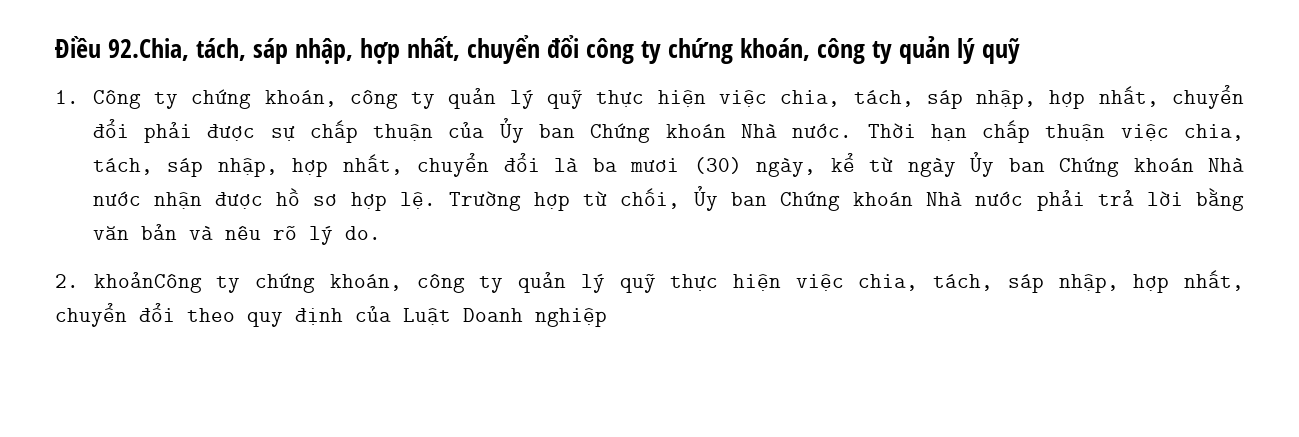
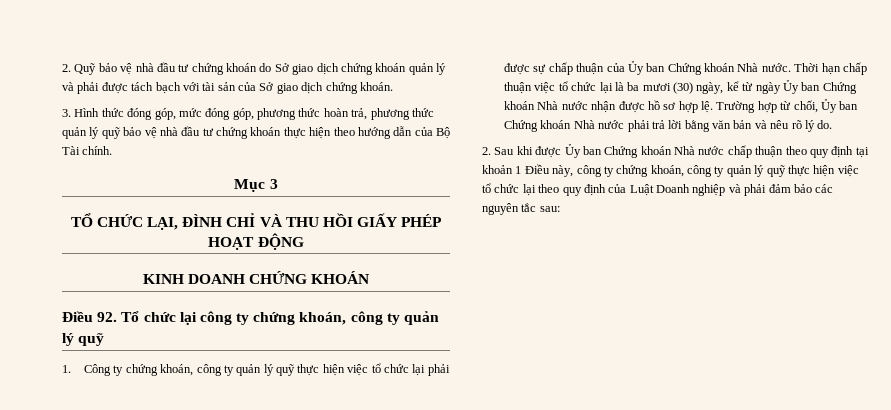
- Điều 92.Chia, tách, sáp nhập, hợp nhất, chuyển đổi công ty chứng khoán, công ty quản lý quỹ
+ 2. Quỹ bảo vệ nhà đầu tư chứng khoán do Sở giao dịch chứng khoán quản lý và phải được tách bạch với tài sản của Sở giao dịch chứng khoán.
+ 3. Hình thức đóng góp, mức đóng góp, phương thức hoàn trả, phương thức quản lý quỹ bảo vệ nhà đầu tư chứng khoán thực hiện theo hướng dẫn của Bộ Tài chính.
+ Mục 3
+ TỔ CHỨC LẠI, ĐÌNH CHỈ VÀ THU HỒI GIẤY PHÉP HOẠT ĐỘNG
+ KINH DOANH CHỨNG KHOÁN
+ Điều 92. Tổ chức lại công ty chứng khoán, công ty quản lý quỹ
- 1. Công ty chứng khoán, công ty quản lý quỹ thực hiện việc chia, tách, sáp nhập, hợp nhất, chuyển đổi phải được sự chấp thuận của Ủy ban Chứng khoán Nhà nước.
+ 1. Công ty chứng khoán, công ty quản lý quỹ thực hiện việc tổ chức lại phải được sự chấp thuận của Ủy ban Chứng khoán Nhà nước.
- Thời hạn chấp thuận việc chia, tách, sáp nhập, hợp nhất, chuyển đổi là ba mươi (30) ngày, kể từ ngày Ủy ban Chứng khoán Nhà nước nhận được hồ sơ hợp lệ.
+ Thời hạn chấp thuận việc tổ chức lại là ba mươi (30) ngày, kể từ ngày Ủy ban Chứng khoán Nhà nước nhận được hồ sơ hợp lệ.
- 2. khoảnCông ty chứng khoán, công ty quản lý quỹ thực hiện việc chia, tách, sáp nhập, hợp nhất, chuyển đổi theo quy định của Luật Doanh nghiệp
+ 2. Sau khi được Ủy ban Chứng khoán Nhà nước chấp thuận theo quy định tại khoản 1 Điều này, công ty chứng khoán, công ty quản lý quỹ thực hiện việc tổ chức lại theo quy định của Luật Doanh nghiệp và phải đảm bảo các nguyên tắc sau:

